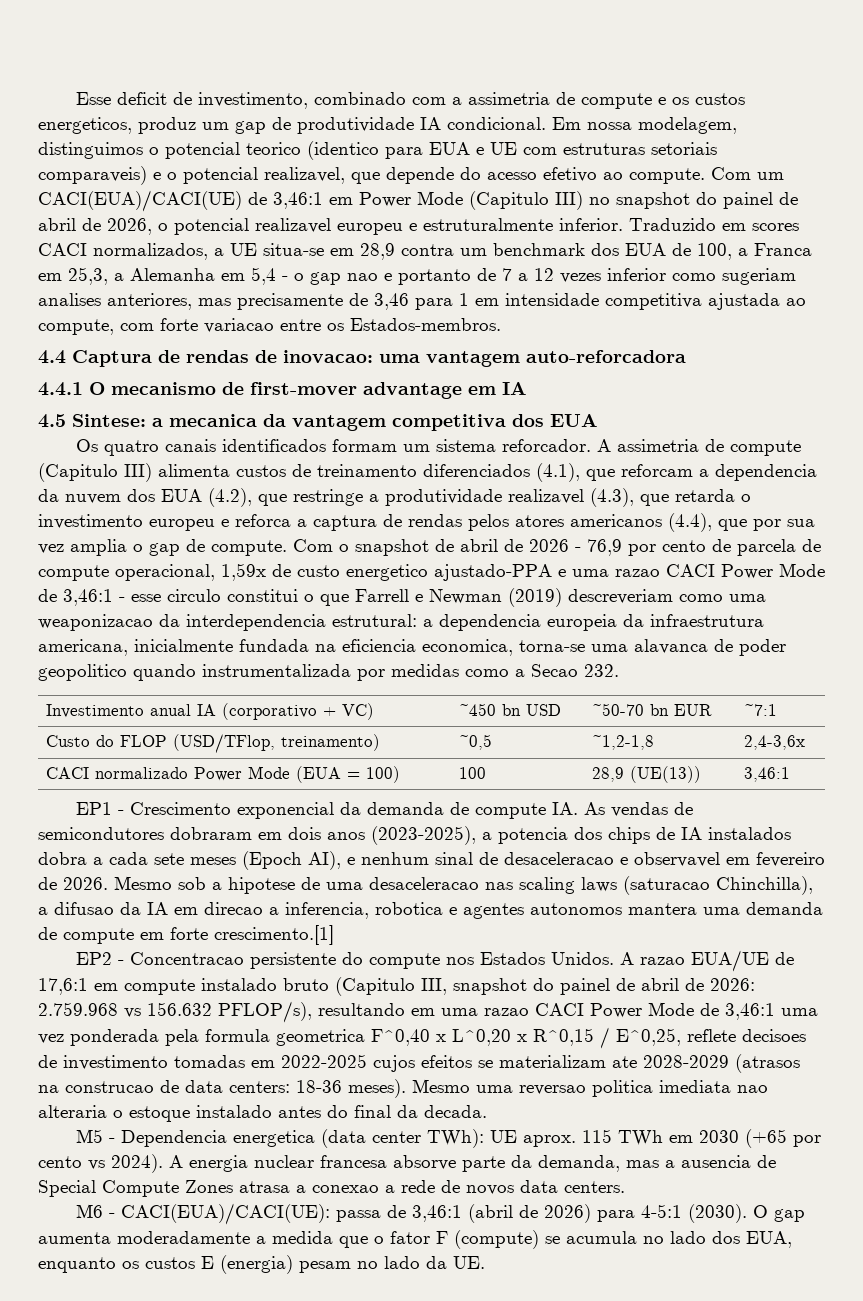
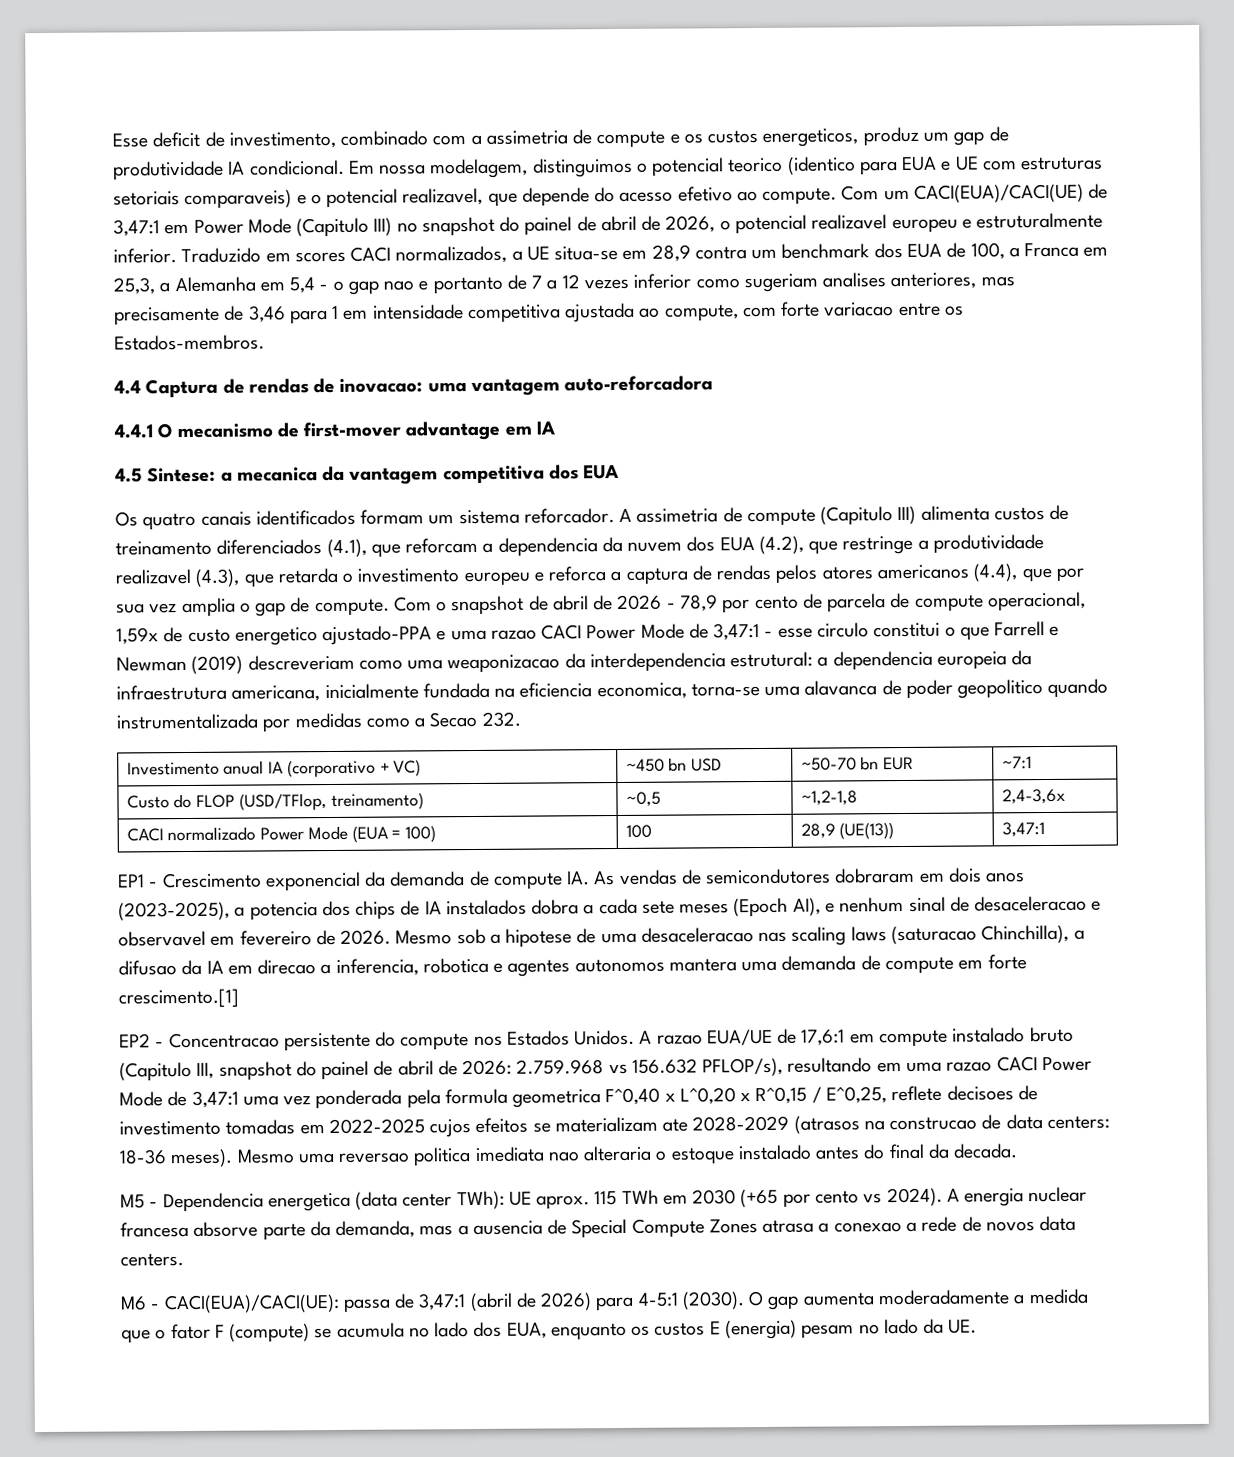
- Com um CACI(EUA)/CACI(UE) de 3,46:1 em Power Mode (Capitulo III) no snapshot do painel de abril de 2026, o potencial realizavel europeu e estruturalmente inferior.
+ Com um CACI(EUA)/CACI(UE) de 3,47:1 em Power Mode (Capitulo III) no snapshot do painel de abril de 2026, o potencial realizavel europeu e estruturalmente inferior.
- Com o snapshot de abril de 2026 - 76,9 por cento de parcela de compute operacional, 1,59x de custo energetico ajustado-PPA e uma razao CACI Power Mode de 3,46:1 - esse circulo constitui o que Farrell e Newman (2019) descreveriam como uma weaponizacao da interdependencia estrutural:
+ Com o snapshot de abril de 2026 - 78,9 por cento de parcela de compute operacional, 1,59x de custo energetico ajustado-PPA e uma razao CACI Power Mode de 3,47:1 - esse circulo constitui o que Farrell e Newman (2019) descreveriam como uma weaponizacao da interdependencia estrutural:
- CACI normalizado Power Mode (EUA = 100) | 100 | 28,9 (UE(13)) | 3,46:1
+ CACI normalizado Power Mode (EUA = 100) | 100 | 28,9 (UE(13)) | 3,47:1
- 2.759.968 vs 156.632 PFLOP/s), resultando em uma razao CACI Power Mode de 3,46:1 uma vez ponderada pela formula geometrica F^0,40 x L^0,20 x R^0,15 / E^0,25, reflete decisoes de investimento tomadas em 2022-2025 cujos efeitos se materializam ate 2028-2029 (atrasos na construcao de data centers:
+ 2.759.968 vs 156.632 PFLOP/s), resultando em uma razao CACI Power Mode de 3,47:1 uma vez ponderada pela formula geometrica F^0,40 x L^0,20 x R^0,15 / E^0,25, reflete decisoes de investimento tomadas em 2022-2025 cujos efeitos se materializam ate 2028-2029 (atrasos na construcao de data centers:
- M6 - CACI(EUA)/CACI(UE): passa de 3,46:1 (abril de 2026) para 4-5:1 (2030).
+ M6 - CACI(EUA)/CACI(UE): passa de 3,47:1 (abril de 2026) para 4-5:1 (2030).

